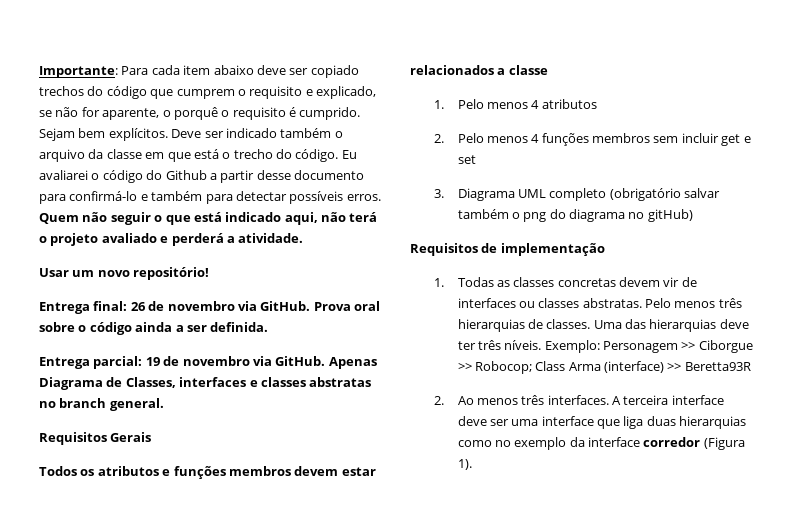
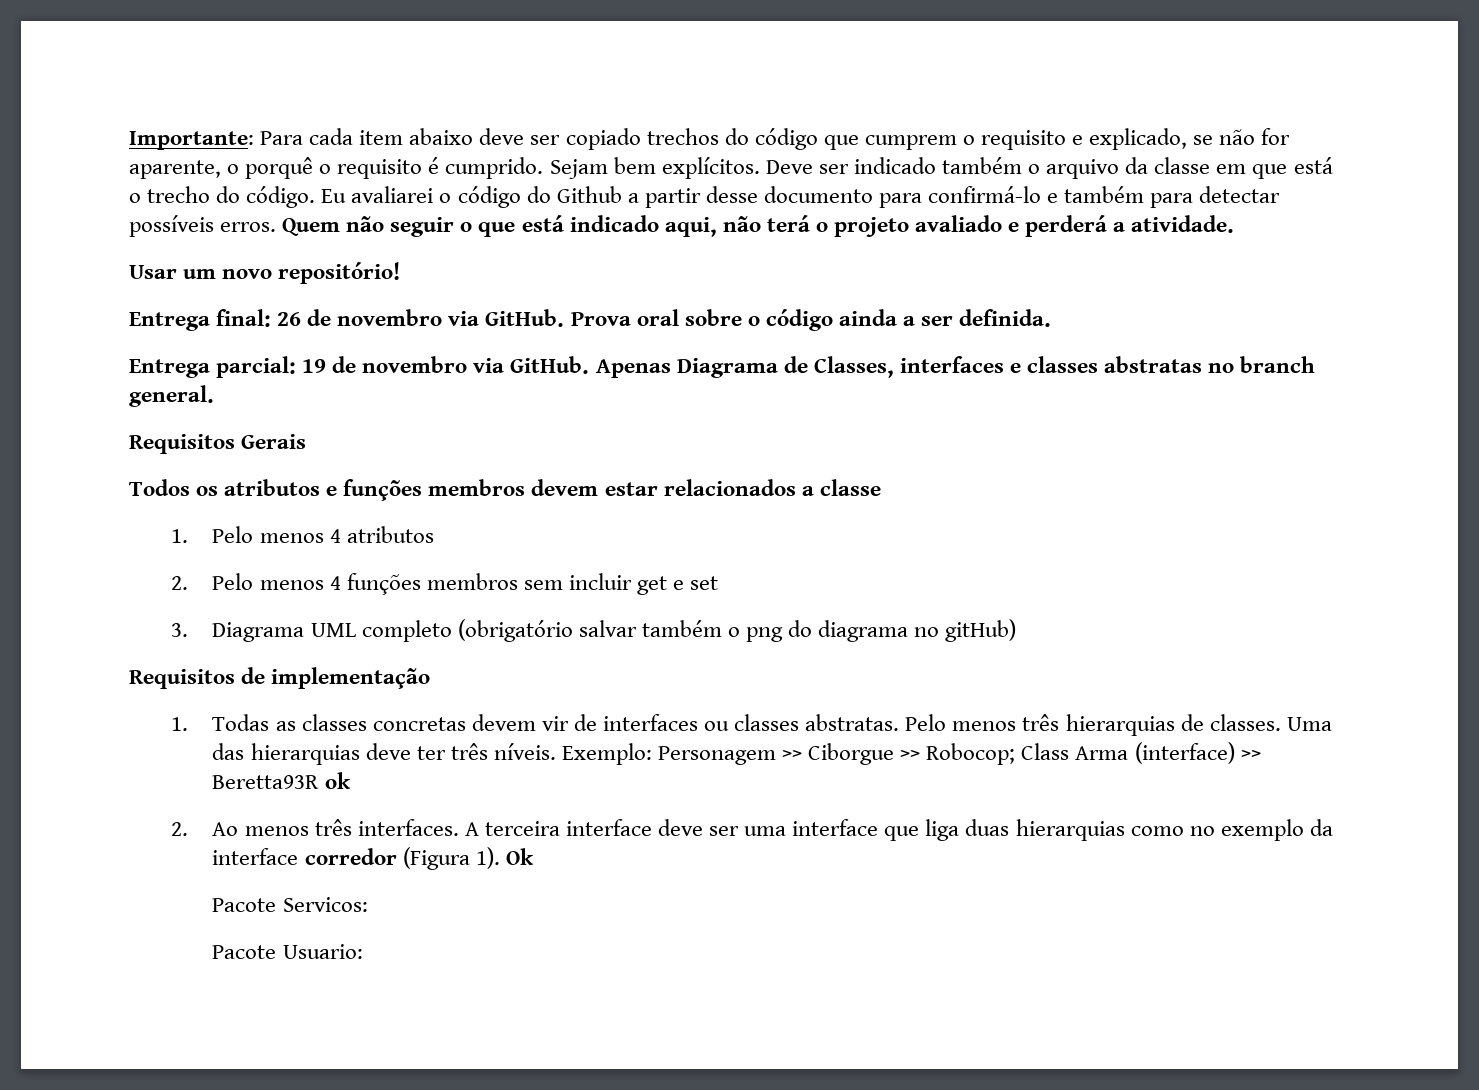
- Exemplo: Personagem >> Ciborgue >> Robocop; Class Arma (interface) >> Beretta93R
+ Exemplo: Personagem >> Ciborgue >> Robocop; Class Arma (interface) >> Beretta93R ok
+ Ok
+ Pacote Servicos:
+ Pacote Usuario:

